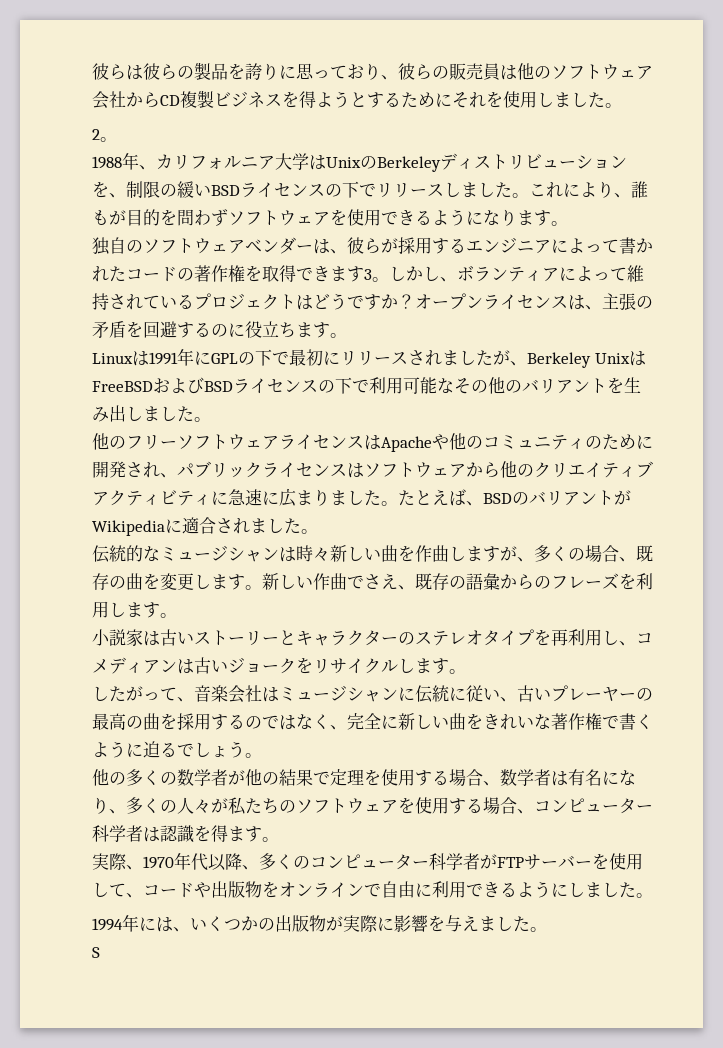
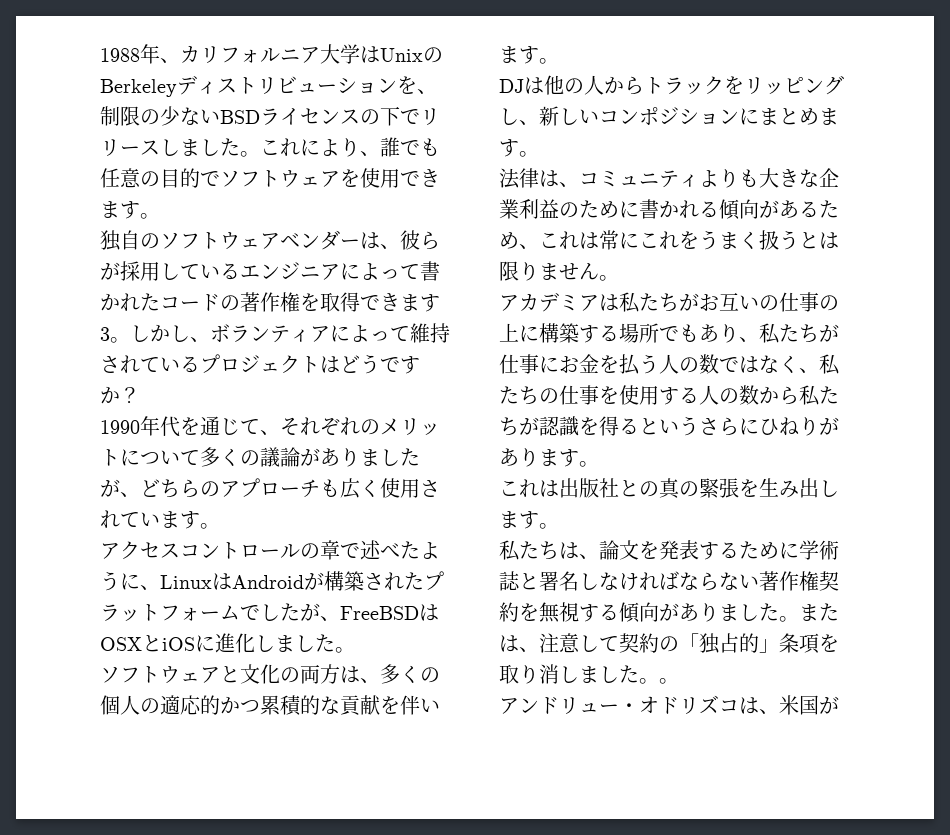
- 彼らは彼らの製品を誇りに思っており、彼らの販売員は他のソフトウェア会社からCD複製ビジネスを得ようとするためにそれを使用しました。
- 2。
- 1988年、カリフォルニア大学はUnixのBerkeleyディストリビューションを、制限の緩いBSDライセンスの下でリリースしました。
+ 1988年、カリフォルニア大学はUnixのBerkeleyディストリビューションを、制限の少ないBSDライセンスの下でリリースしました。
- これにより、誰もが目的を問わずソフトウェアを使用できるようになります。
+ これにより、誰でも任意の目的でソフトウェアを使用できます。
- 独自のソフトウェアベンダーは、彼らが採用するエンジニアによって書かれたコードの著作権を取得できます3。
+ 独自のソフトウェアベンダーは、彼らが採用しているエンジニアによって書かれたコードの著作権を取得できます3。
- しかし、ボランティアによって維持されているプロジェクトはどうですか？オープンライセンスは、主張の矛盾を回避するのに役立ちます。
- Linuxは1991年にGPLの下で最初にリリースされましたが、Berkeley UnixはFreeBSDおよびBSDライセンスの下で利用可能なその他のバリアントを生み出しました。
- 他のフリーソフトウェアライセンスはApacheや他のコミュニティのために開発され、パブリックライセンスはソフトウェアから他のクリエイティブアクティビティに急速に広まりました。たとえば、BSDのバリアントがWikipediaに適合されました。
- 伝統的なミュージシャンは時々新しい曲を作曲しますが、多くの場合、既存の曲を変更します。新しい作曲でさえ、既存の語彙からのフレーズを利用します。
- 小説家は古いストーリーとキャラクターのステレオタイプを再利用し、コメディアンは古いジョークをリサイクルします。
- したがって、音楽会社はミュージシャンに伝統に従い、古いプレーヤーの最高の曲を採用するのではなく、完全に新しい曲をきれいな著作権で書くように迫るでしょう。
- 他の多くの数学者が他の結果で定理を使用する場合、数学者は有名になり、多くの人々が私たちのソフトウェアを使用する場合、コンピューター科学者は認識を得ます。
- 実際、1970年代以降、多くのコンピューター科学者がFTPサーバーを使用して、コードや出版物をオンラインで自由に利用できるようにしました。
- 1994年には、いくつかの出版物が実際に影響を与えました。
- S
+ しかし、ボランティアによって維持されているプロジェクトはどうですか？
+ 1990年代を通じて、それぞれのメリットについて多くの議論がありましたが、どちらのアプローチも広く使用されています。
+ アクセスコントロールの章で述べたように、LinuxはAndroidが構築されたプラットフォームでしたが、FreeBSDはOSXとiOSに進化しました。
+ ソフトウェアと文化の両方は、多くの個人の適応的かつ累積的な貢献を伴います。
+ DJは他の人からトラックをリッピングし、新しいコンポジションにまとめます。
+ 法律は、コミュニティよりも大きな企業利益のために書かれる傾向があるため、これは常にこれをうまく扱うとは限りません。
+ アカデミアは私たちがお互いの仕事の上に構築する場所でもあり、私たちが仕事にお金を払う人の数ではなく、私たちの仕事を使用する人の数から私たちが認識を得るというさらにひねりがあります。
+ これは出版社との真の緊張を生み出します。
+ 私たちは、論文を発表するために学術誌と署名しなければならない著作権契約を無視する傾向がありました。または、注意して契約の「独占的」条項を取り消しました。。
+ アンドリュー・オドリズコは、米国が

